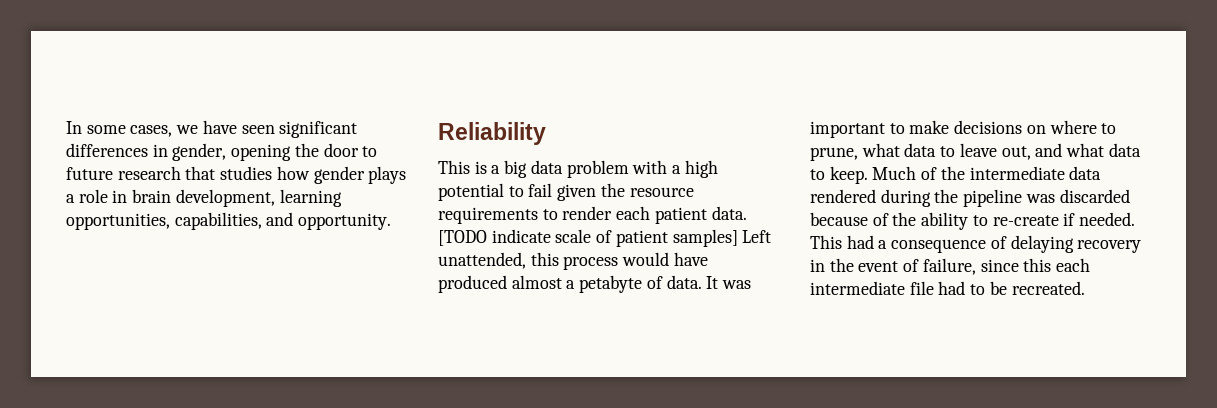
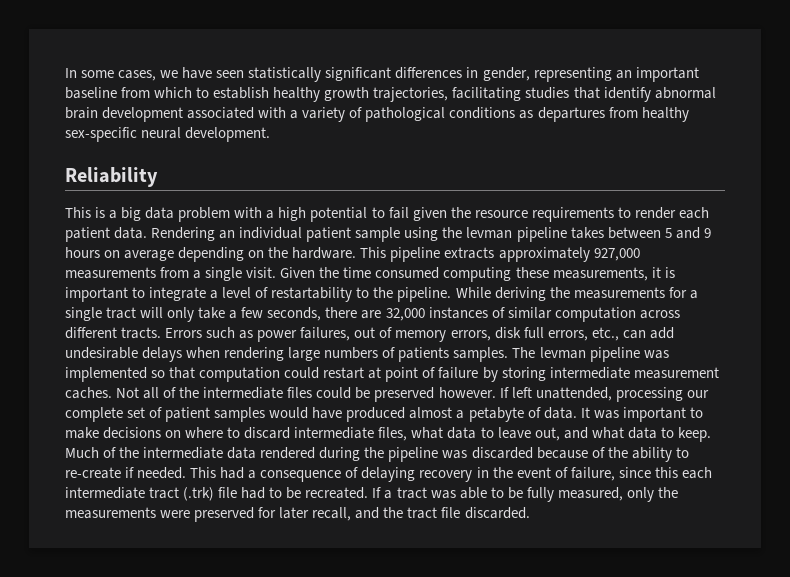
- In some cases, we have seen significant differences in gender, opening the door to future research that studies how gender plays a role in brain development, learning opportunities, capabilities, and opportunity.
+ In some cases, we have seen statistically significant differences in gender, representing an important baseline from which to establish healthy growth trajectories, facilitating studies that identify abnormal brain development associated with a variety of pathological conditions as departures from healthy sex-specific neural development.
- [TODO indicate scale of patient samples] Left unattended, this process would have produced almost a petabyte of data.
+ Rendering an individual patient sample using the levman pipeline takes between 5 and 9 hours on average depending on the hardware. This pipeline extracts approximately 927,000 measurements from a single visit. Given the time consumed computing these measurements, it is important to integrate a level of restartability to the pipeline. While deriving the measurements for a single tract will only take a few seconds, there are 32,000 instances of similar computation across different tracts. Errors such as power failures, out of memory errors, disk full errors, etc., can add undesirable delays when rendering large numbers of patients samples. The levman pipeline was implemented so that computation could restart at point of failure by storing intermediate measurement caches. Not all of the intermediate files could be preserved however. If left unattended, processing our complete set of patient samples would have produced almost a petabyte of data.
- It was important to make decisions on where to prune, what data to leave out, and what data to keep.
+ It was important to make decisions on where to discard intermediate files, what data to leave out, and what data to keep.
- This had a consequence of delaying recovery in the event of failure, since this each intermediate file had to be recreated.
+ This had a consequence of delaying recovery in the event of failure, since this each intermediate tract (.trk) file had to be recreated.
+ If a tract was able to be fully measured, only the measurements were preserved for later recall, and the tract file discarded.

